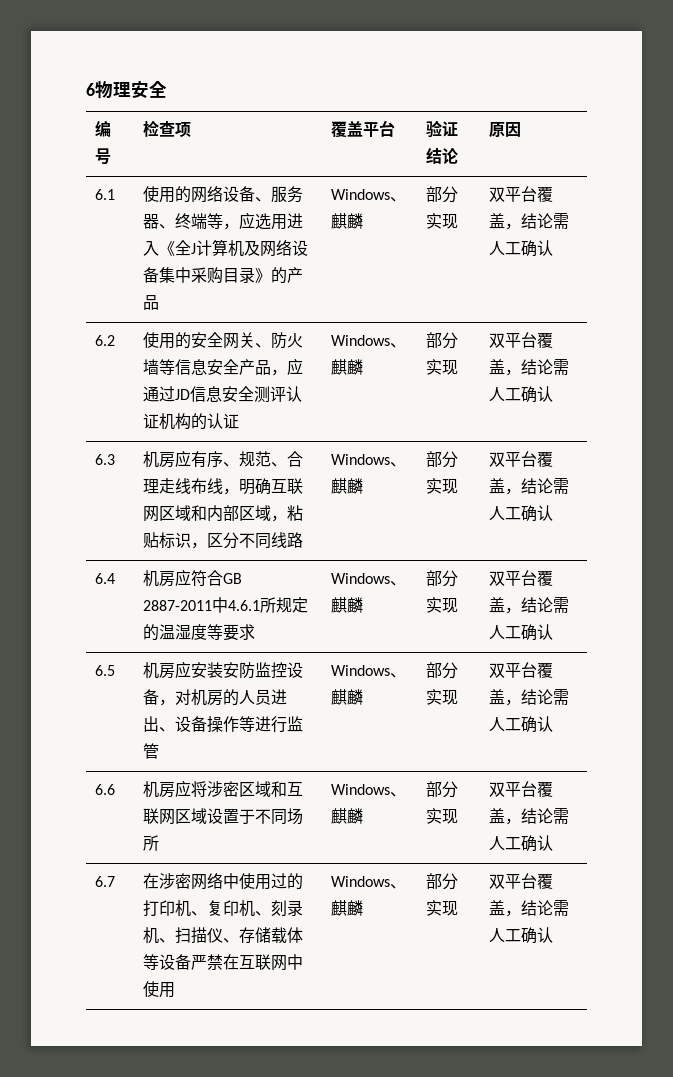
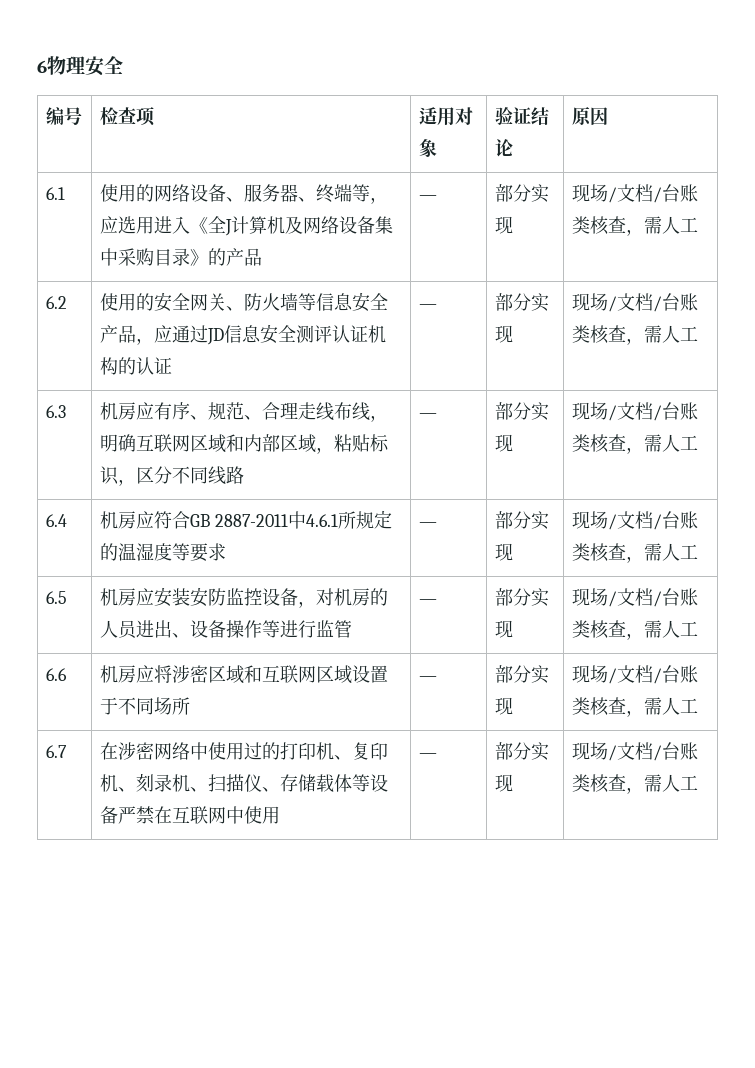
- 编号 | 检查项 | 覆盖平台 | 验证结论 | 原因
+ 编号 | 检查项 | 适用对象 | 验证结论 | 原因
- 6.1 | 使用的网络设备、服务器、终端等，应选用进入《全J计算机及网络设备集中采购目录》的产品 | Windows、麒麟 | 部分实现 | 双平台覆盖，结论需人工确认
+ 6.1 | 使用的网络设备、服务器、终端等，应选用进入《全J计算机及网络设备集中采购目录》的产品 | — | 部分实现 | 现场/文档/台账类核查，需人工
- 6.2 | 使用的安全网关、防火墙等信息安全产品，应通过JD信息安全测评认证机构的认证 | Windows、麒麟 | 部分实现 | 双平台覆盖，结论需人工确认
+ 6.2 | 使用的安全网关、防火墙等信息安全产品，应通过JD信息安全测评认证机构的认证 | — | 部分实现 | 现场/文档/台账类核查，需人工
- 6.3 | 机房应有序、规范、合理走线布线，明确互联网区域和内部区域，粘贴标识，区分不同线路 | Windows、麒麟 | 部分实现 | 双平台覆盖，结论需人工确认
+ 6.3 | 机房应有序、规范、合理走线布线，明确互联网区域和内部区域，粘贴标识，区分不同线路 | — | 部分实现 | 现场/文档/台账类核查，需人工
- 6.4 | 机房应符合GB 2887-2011中4.6.1所规定的温湿度等要求 | Windows、麒麟 | 部分实现 | 双平台覆盖，结论需人工确认
+ 6.4 | 机房应符合GB 2887-2011中4.6.1所规定的温湿度等要求 | — | 部分实现 | 现场/文档/台账类核查，需人工
- 6.5 | 机房应安装安防监控设备，对机房的人员进出、设备操作等进行监管 | Windows、麒麟 | 部分实现 | 双平台覆盖，结论需人工确认
+ 6.5 | 机房应安装安防监控设备，对机房的人员进出、设备操作等进行监管 | — | 部分实现 | 现场/文档/台账类核查，需人工
- 6.6 | 机房应将涉密区域和互联网区域设置于不同场所 | Windows、麒麟 | 部分实现 | 双平台覆盖，结论需人工确认
+ 6.6 | 机房应将涉密区域和互联网区域设置于不同场所 | — | 部分实现 | 现场/文档/台账类核查，需人工
- 6.7 | 在涉密网络中使用过的打印机、复印机、刻录机、扫描仪、存储载体等设备严禁在互联网中使用 | Windows、麒麟 | 部分实现 | 双平台覆盖，结论需人工确认
+ 6.7 | 在涉密网络中使用过的打印机、复印机、刻录机、扫描仪、存储载体等设备严禁在互联网中使用 | — | 部分实现 | 现场/文档/台账类核查，需人工

